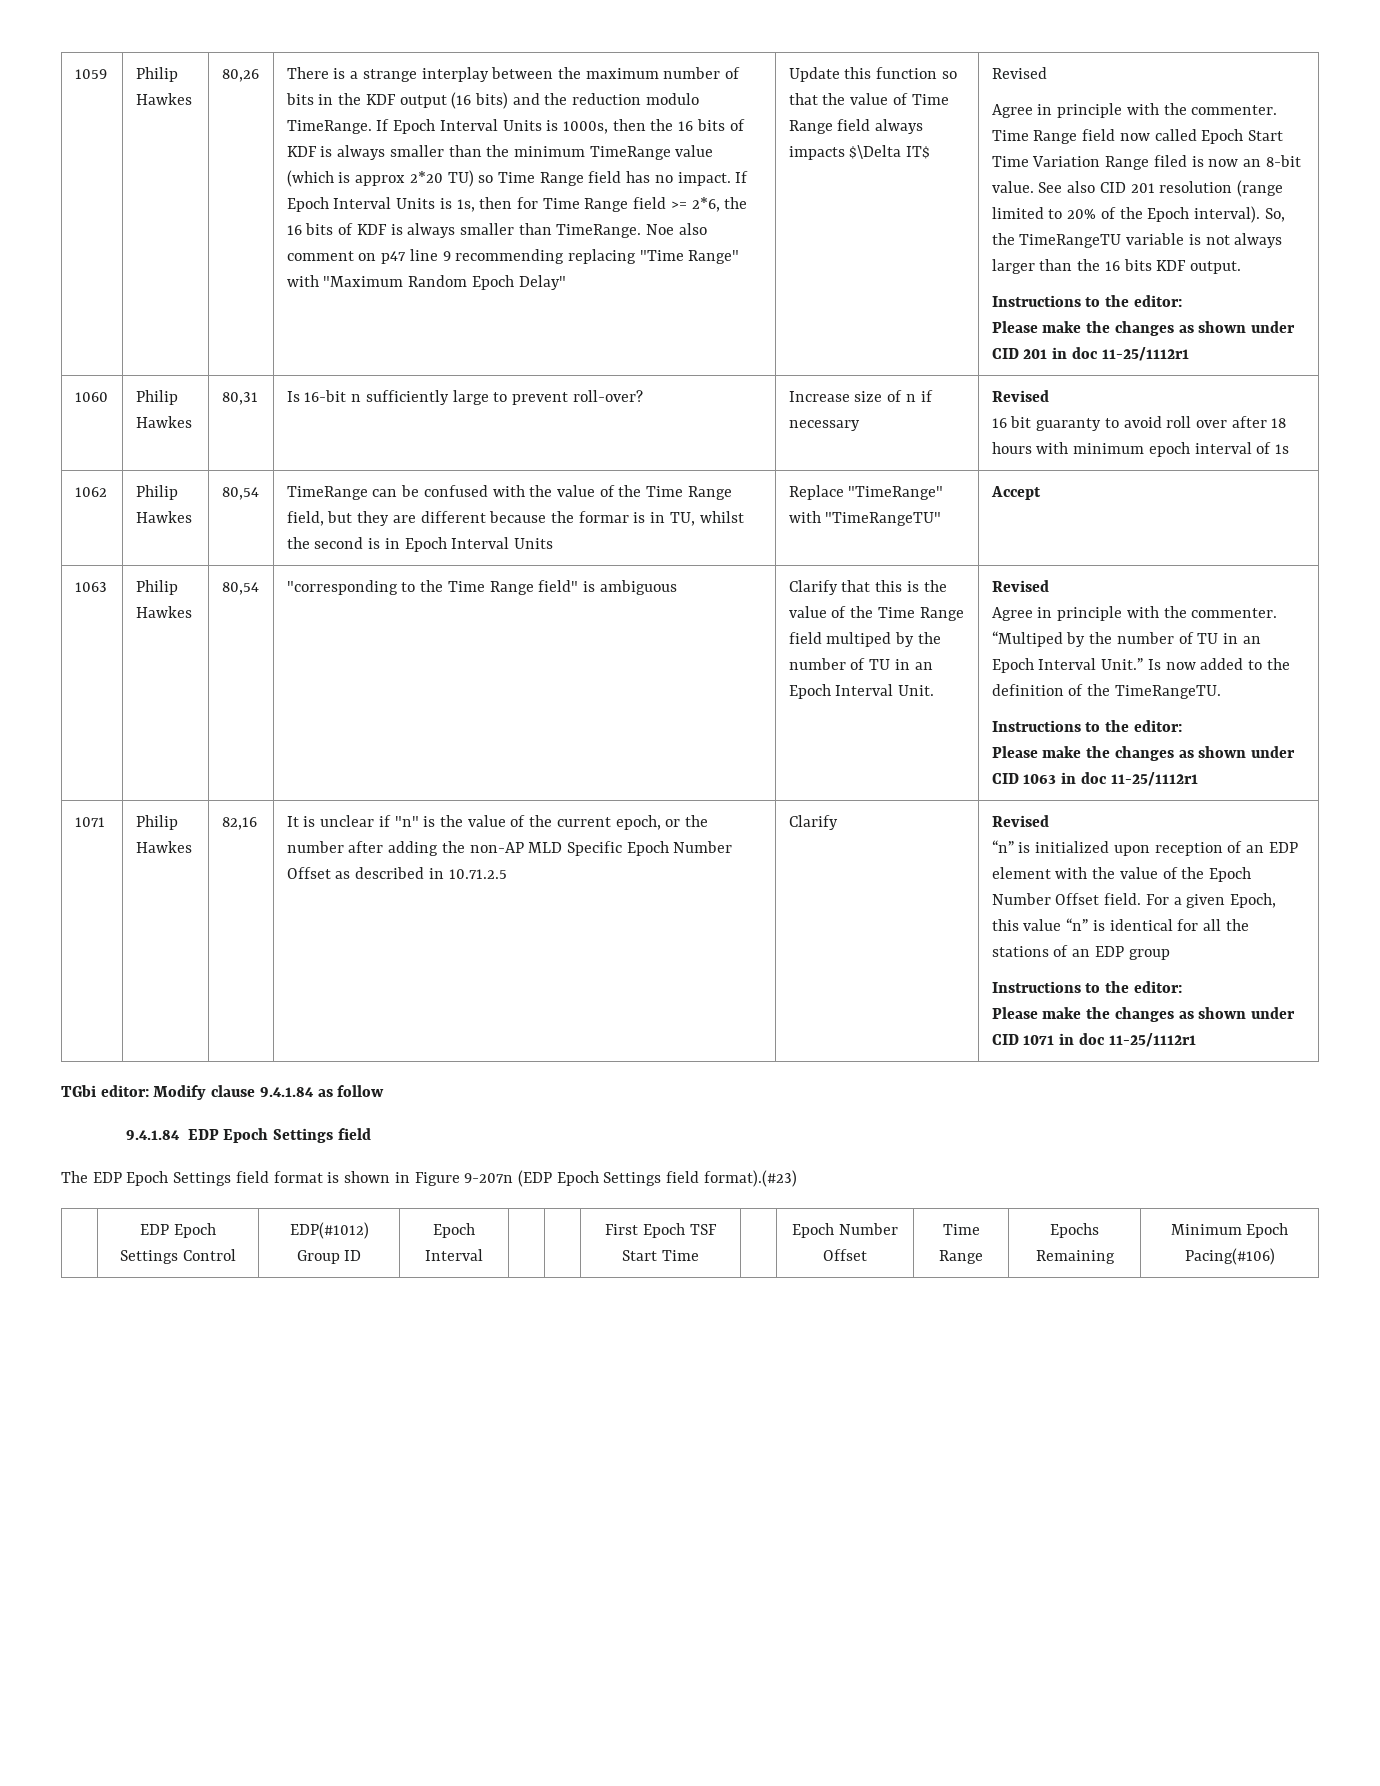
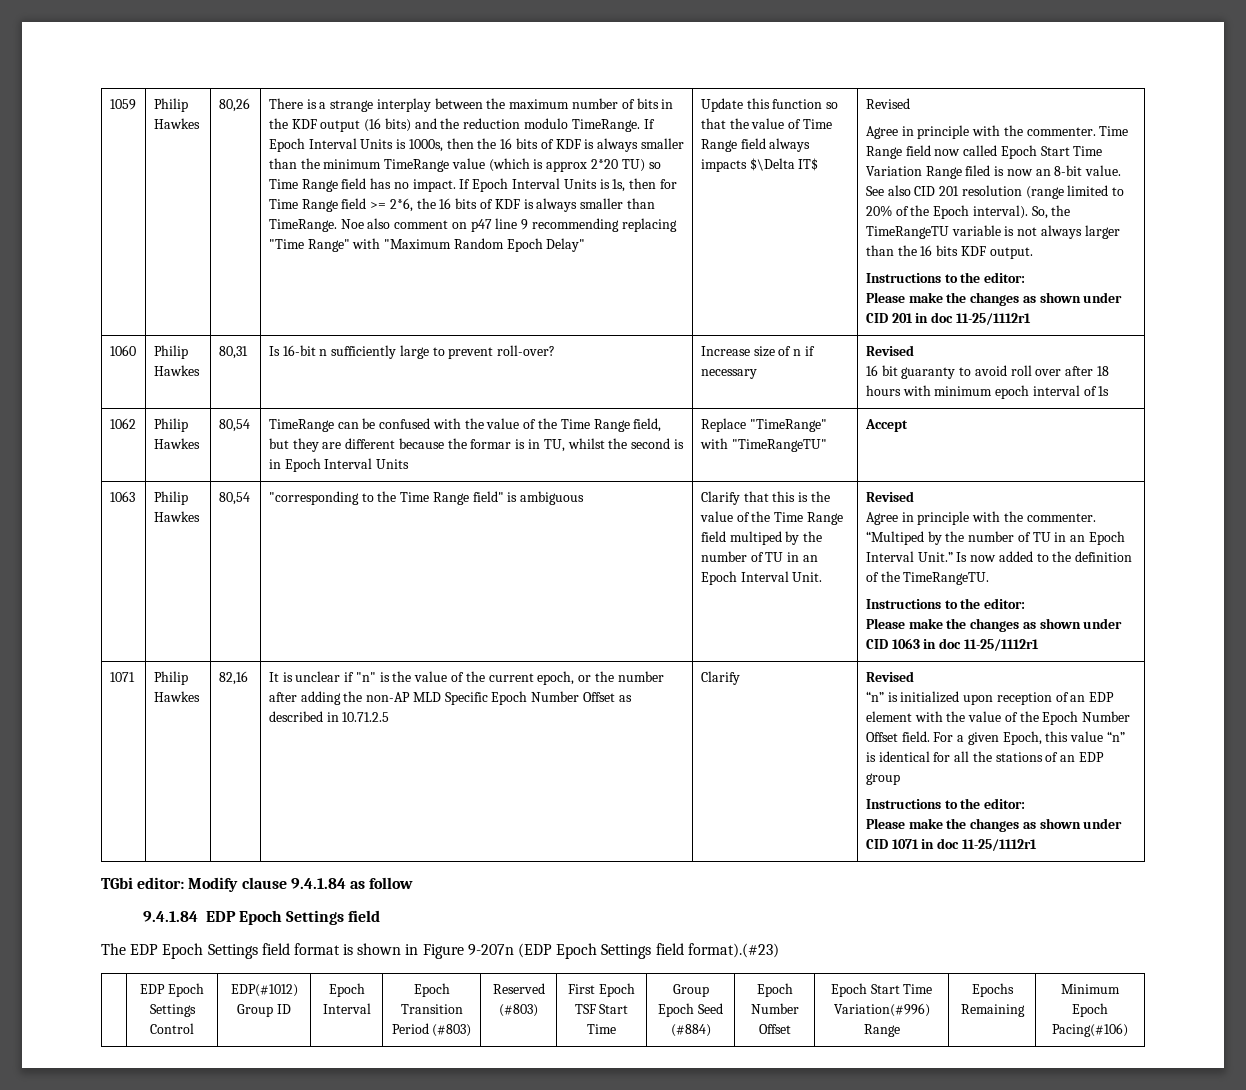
- | EDP Epoch Settings Control | EDP(#1012) Group ID | Epoch Interval | | | First Epoch TSF Start Time | | Epoch Number Offset | Time Range | Epochs Remaining | Minimum Epoch Pacing(#106)
+ | EDP Epoch Settings Control | EDP(#1012) Group ID | Epoch Interval | Epoch Transition Period (#803) | Reserved (#803) | First Epoch TSF Start Time | Group Epoch Seed (#884) | Epoch Number Offset | Epoch Start Time Variation(#996) Range | Epochs Remaining | Minimum Epoch Pacing(#106)

